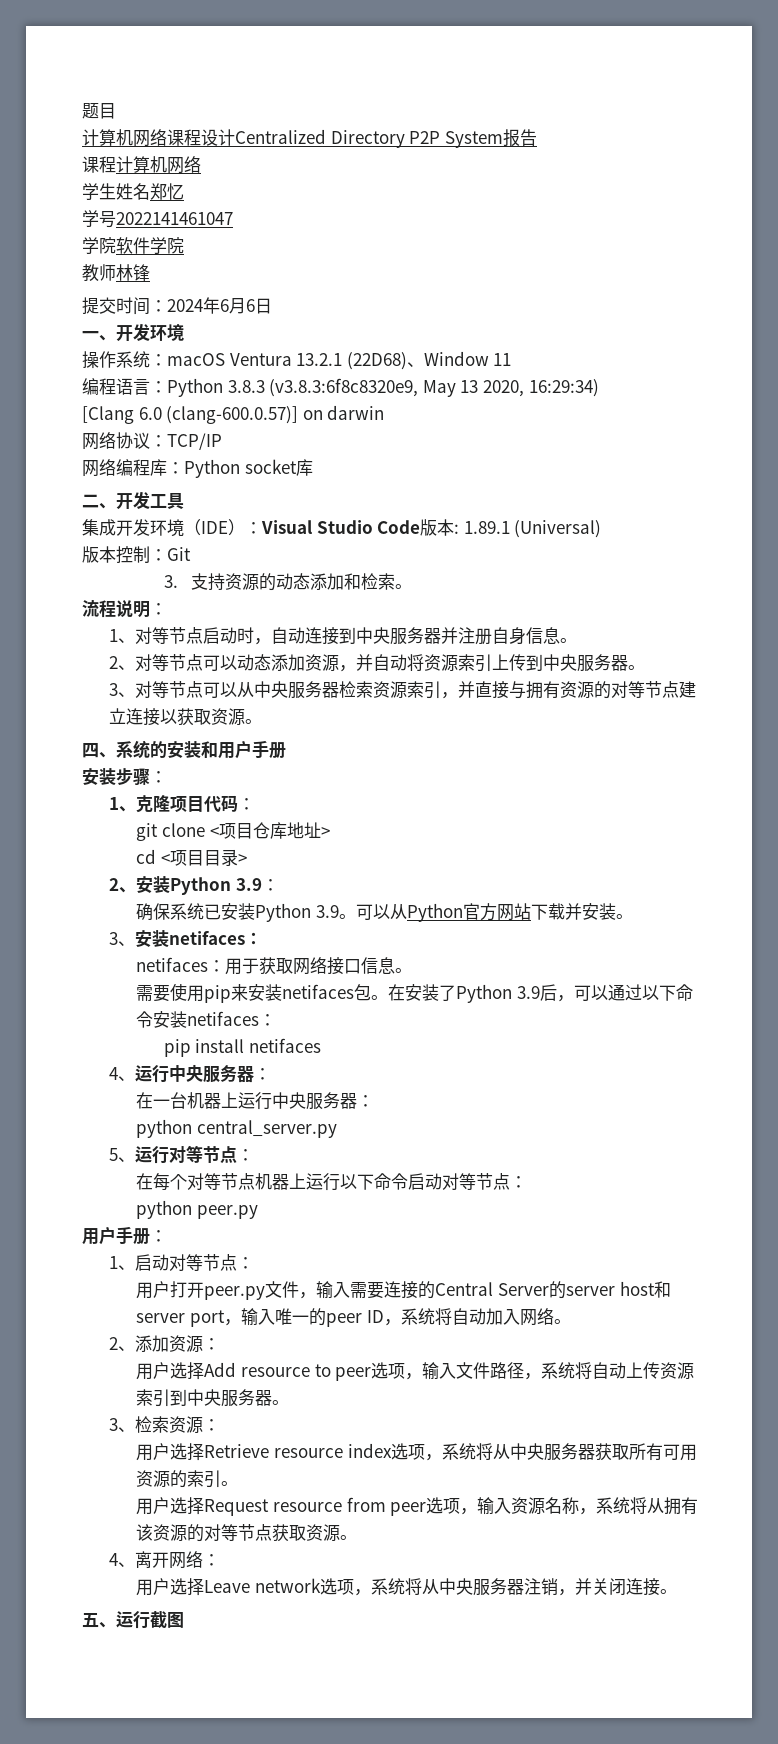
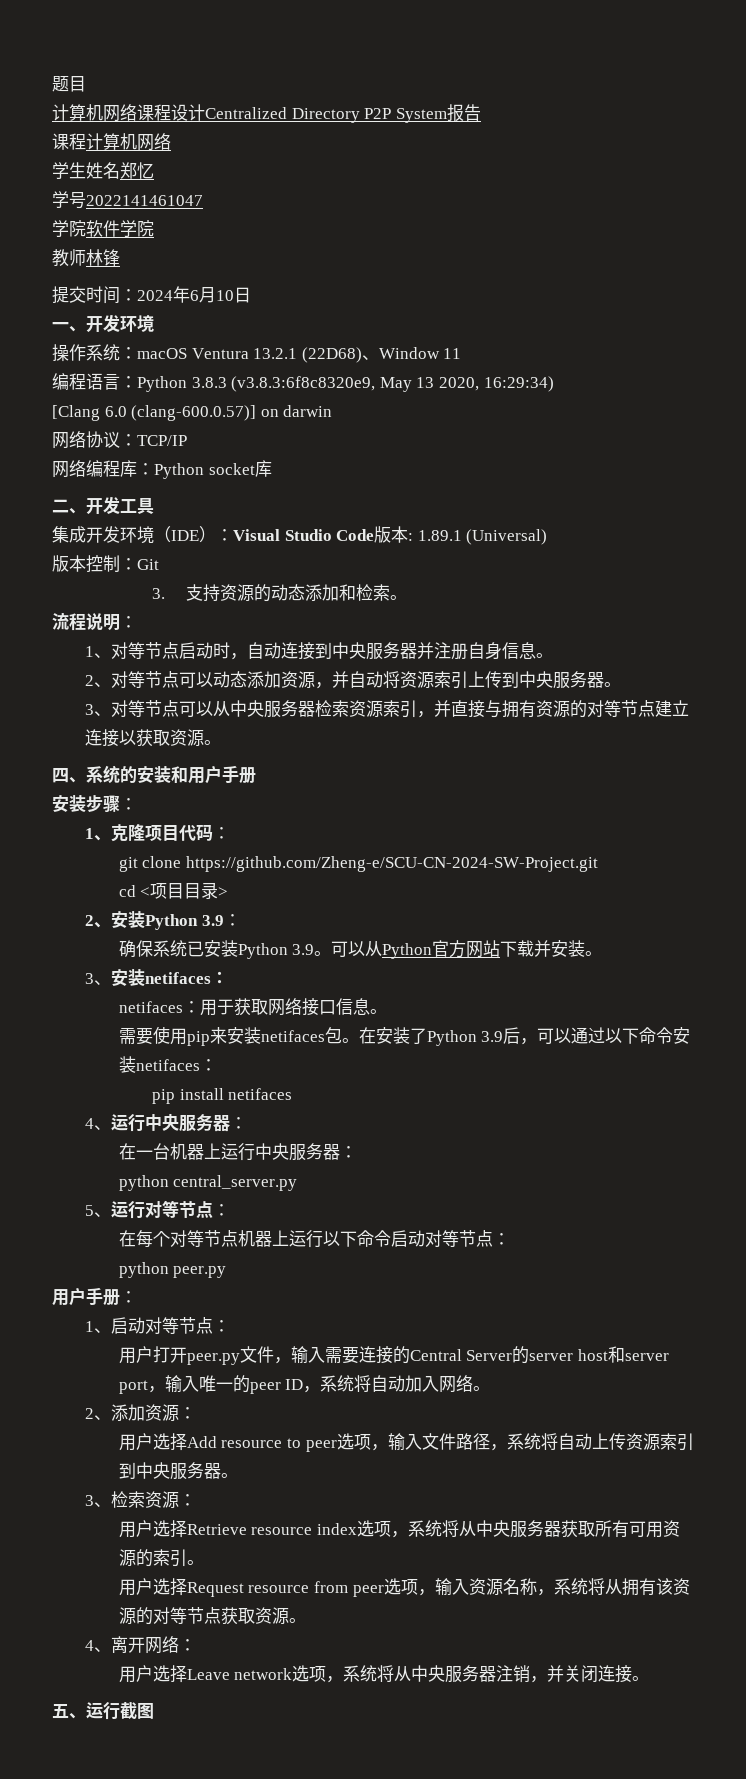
- 提交时间：2024年6月6日
+ 提交时间：2024年6月10日
- git clone <项目仓库地址>
+ git clone https://github.com/Zheng-e/SCU-CN-2024-SW-Project.git

